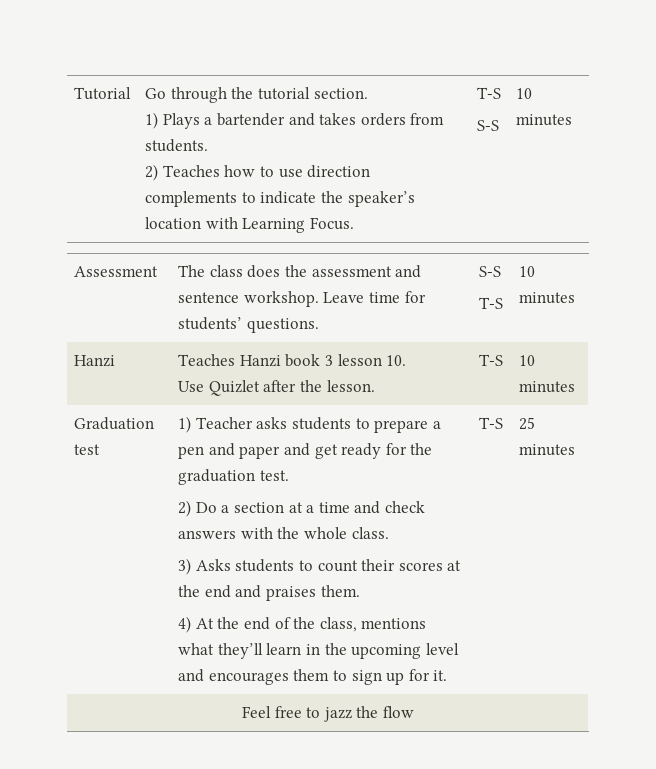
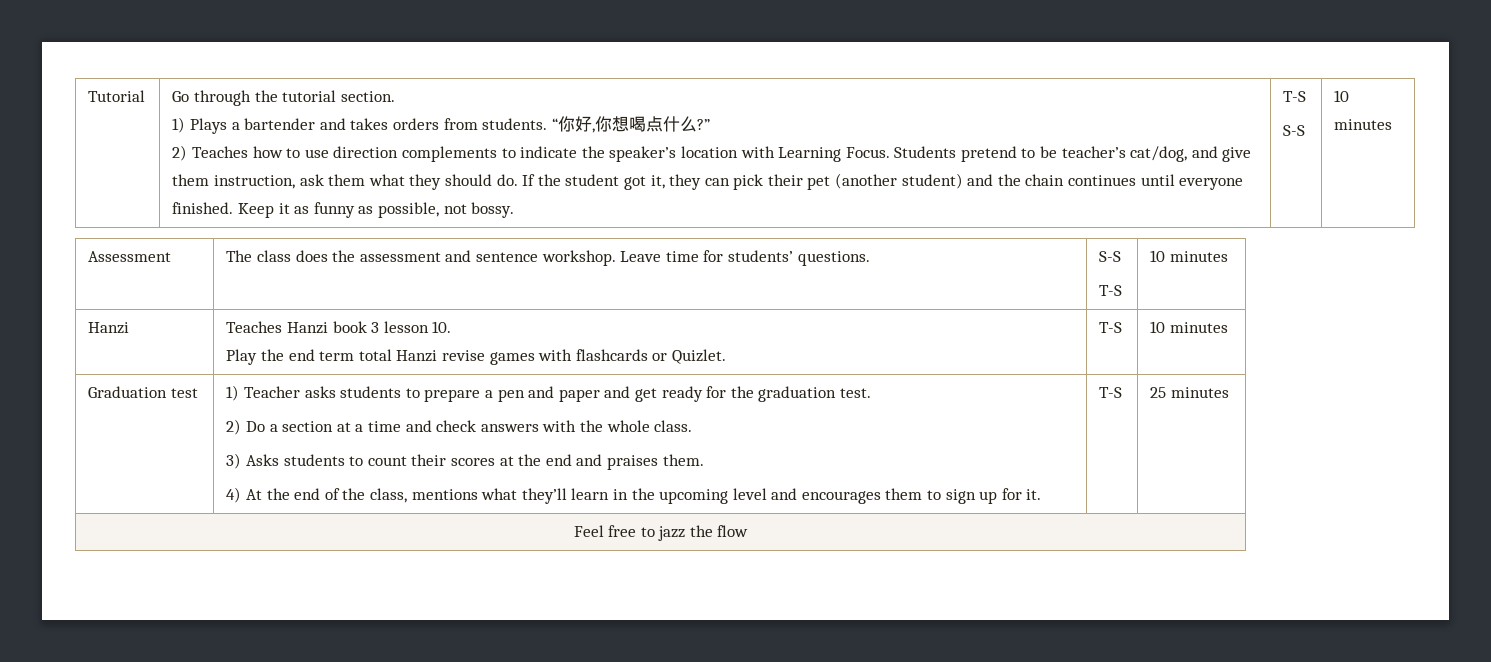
+ “你好,你想喝点什么?”
+ Students pretend to be teacher’s cat/dog, and give them instruction, ask them what they should do. If the student got it, they can pick their pet (another student) and the chain continues until everyone finished. Keep it as funny as possible, not bossy.
  Hanzi | Teaches Hanzi book 3 lesson 10.
- Use Quizlet after the lesson. | T-S | 10 minutes
+ Play the end term total Hanzi revise games with flashcards or Quizlet. | T-S | 10 minutes

